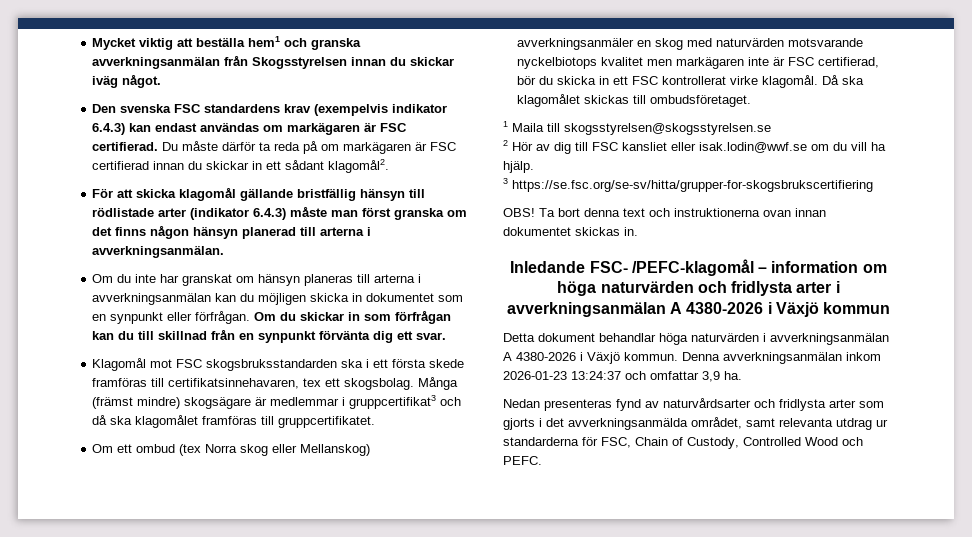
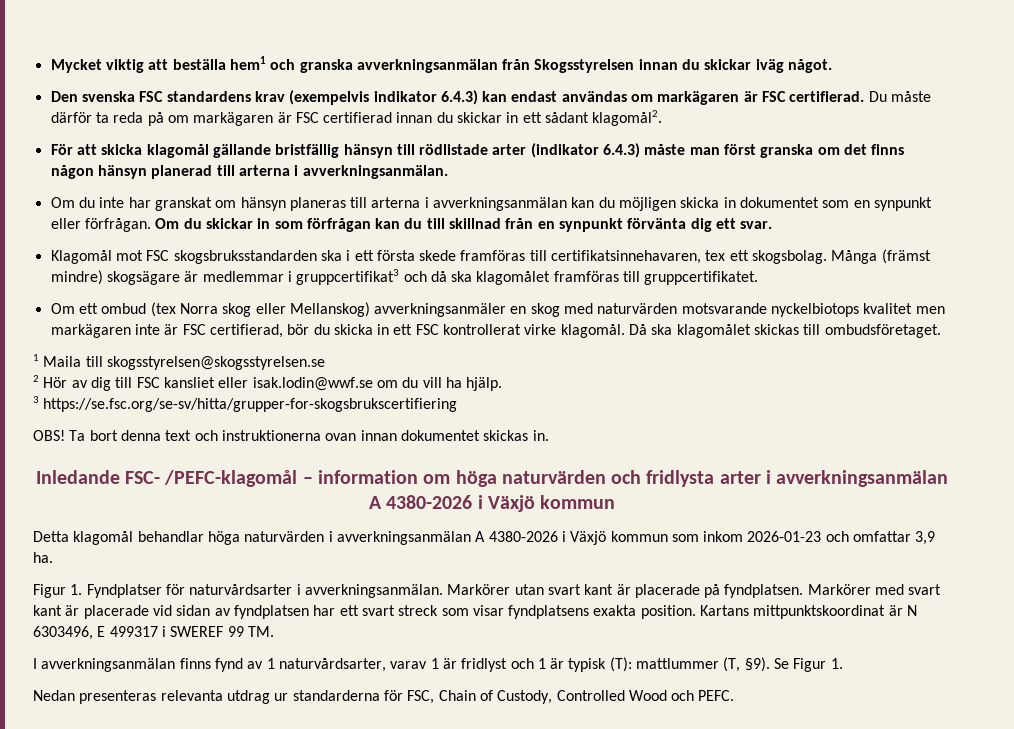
- Detta dokument behandlar höga naturvärden i avverkningsanmälan A 4380-2026 i Växjö kommun. Denna avverkningsanmälan inkom 2026-01-23 13:24:37 och omfattar 3,9 ha.
+ Detta klagomål behandlar höga naturvärden i avverkningsanmälan A 4380-2026 i Växjö kommun som inkom 2026-01-23 och omfattar 3,9 ha.
- Nedan presenteras fynd av naturvårdsarter och fridlysta arter som gjorts i det avverkningsanmälda området, samt relevanta utdrag ur standarderna för FSC, Chain of Custody, Controlled Wood och PEFC.
+ Figur 1. Fyndplatser för naturvårdsarter i avverkningsanmälan. Markörer utan svart kant är placerade på fyndplatsen. Markörer med svart kant är placerade vid sidan av fyndplatsen har ett svart streck som visar fyndplatsens exakta position. Kartans mittpunktskoordinat är N 6303496, E 499317 i SWEREF 99 TM.
+ I avverkningsanmälan finns fynd av 1 naturvårdsarter, varav 1 är fridlyst och 1 är typisk (T): mattlummer (T, §9). Se Figur 1.
+ Nedan presenteras relevanta utdrag ur standarderna för FSC, Chain of Custody, Controlled Wood och PEFC.

